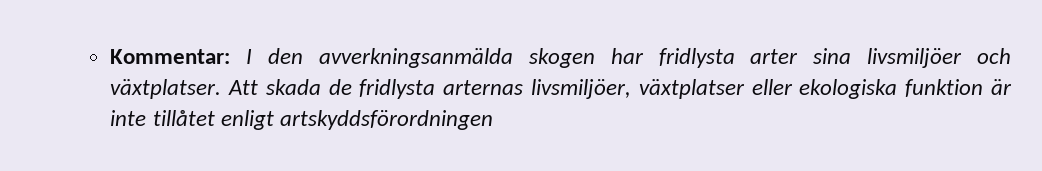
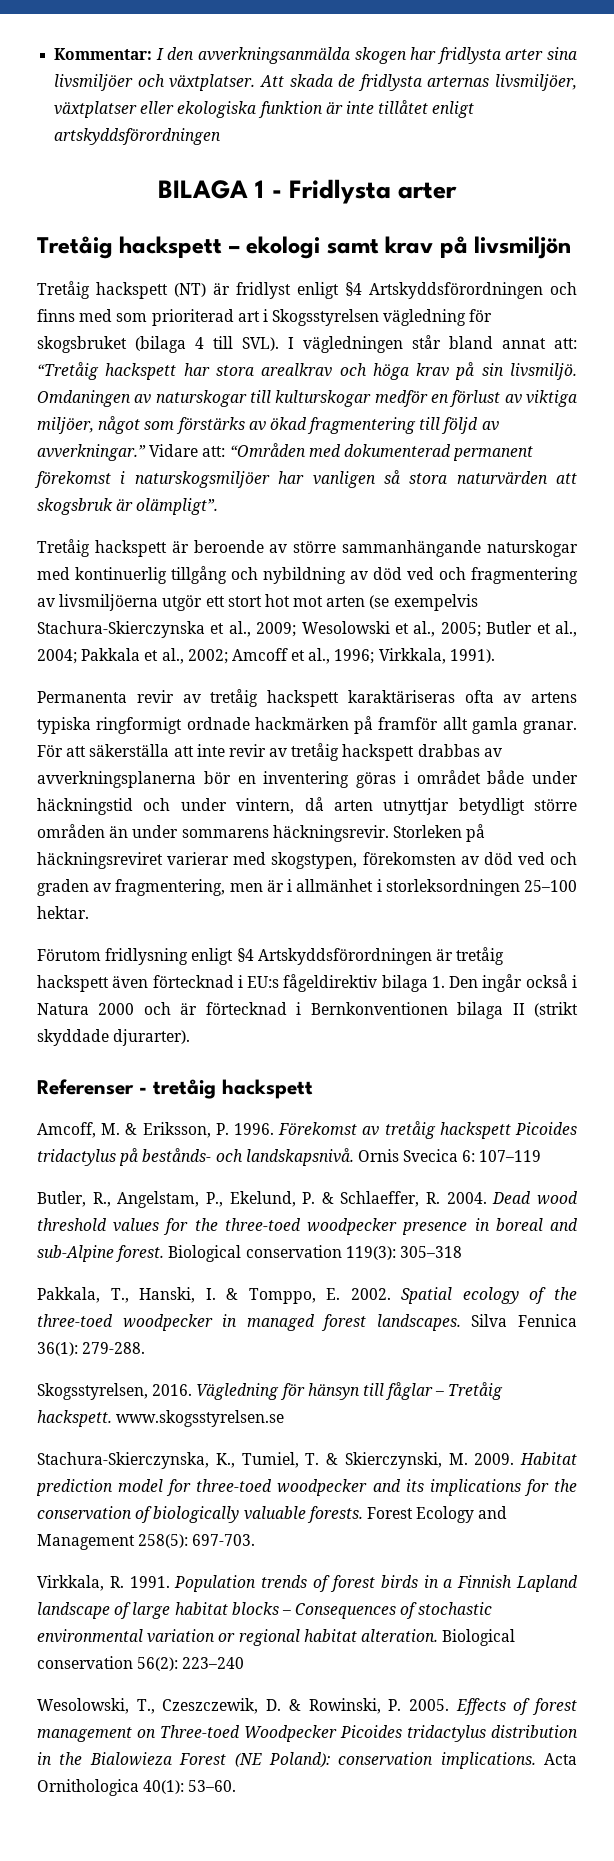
+ BILAGA 1 - Fridlysta arter
+ Tretåig hackspett – ekologi samt krav på livsmiljön
+ Tretåig hackspett (NT) är fridlyst enligt §4 Artskyddsförordningen och finns med som prioriterad art i Skogsstyrelsen vägledning för skogsbruket (bilaga 4 till SVL). I vägledningen står bland annat att: “Tretåig hackspett har stora arealkrav och höga krav på sin livsmiljö. Omdaningen av naturskogar till kulturskogar medför en förlust av viktiga miljöer, något som förstärks av ökad fragmentering till följd av avverkningar.” Vidare att: “Områden med dokumenterad permanent förekomst i naturskogsmiljöer har vanligen så stora naturvärden att skogsbruk är olämpligt”.
+ Tretåig hackspett är beroende av större sammanhängande naturskogar med kontinuerlig tillgång och nybildning av död ved och fragmentering av livsmiljöerna utgör ett stort hot mot arten (se exempelvis Stachura-Skierczynska et al., 2009; Wesolowski et al., 2005; Butler et al., 2004; Pakkala et al., 2002; Amcoff et al., 1996; Virkkala, 1991).
+ Permanenta revir av tretåig hackspett karaktäriseras ofta av artens typiska ringformigt ordnade hackmärken på framför allt gamla granar. För att säkerställa att inte revir av tretåig hackspett drabbas av avverkningsplanerna bör en inventering göras i området både under häckningstid och under vintern, då arten utnyttjar betydligt större områden än under sommarens häckningsrevir. Storleken på häckningsreviret varierar med skogstypen, förekomsten av död ved och graden av fragmentering, men är i allmänhet i storleksordningen 25–100 hektar.
+ Förutom fridlysning enligt §4 Artskyddsförordningen är tretåig hackspett även förtecknad i EU:s fågeldirektiv bilaga 1. Den ingår också i Natura 2000 och är förtecknad i Bernkonventionen bilaga II (strikt skyddade djurarter).
+ Referenser - tretåig hackspett
+ Amcoff, M. & Eriksson, P. 1996. Förekomst av tretåig hackspett Picoides tridactylus på bestånds- och landskapsnivå. Ornis Svecica 6: 107–119
+ Butler, R., Angelstam, P., Ekelund, P. & Schlaeffer, R. 2004. Dead wood threshold values for the three-toed woodpecker presence in boreal and sub-Alpine forest. Biological conservation 119(3): 305–318
+ Pakkala, T., Hanski, I. & Tomppo, E. 2002. Spatial ecology of the three-toed woodpecker in managed forest landscapes. Silva Fennica 36(1): 279-288.
+ Skogsstyrelsen, 2016. Vägledning för hänsyn till fåglar – Tretåig hackspett. www.skogsstyrelsen.se
+ Stachura-Skierczynska, K., Tumiel, T. & Skierczynski, M. 2009. Habitat prediction model for three-toed woodpecker and its implications for the conservation of biologically valuable forests. Forest Ecology and Management 258(5): 697-703.
+ Virkkala, R. 1991. Population trends of forest birds in a Finnish Lapland landscape of large habitat blocks – Consequences of stochastic environmental variation or regional habitat alteration. Biological conservation 56(2): 223–240
+ Wesolowski, T., Czeszczewik, D. & Rowinski, P. 2005. Effects of forest management on Three-toed Woodpecker Picoides tridactylus distribution in the Bialowieza Forest (NE Poland): conservation implications. Acta Ornithologica 40(1): 53–60.

